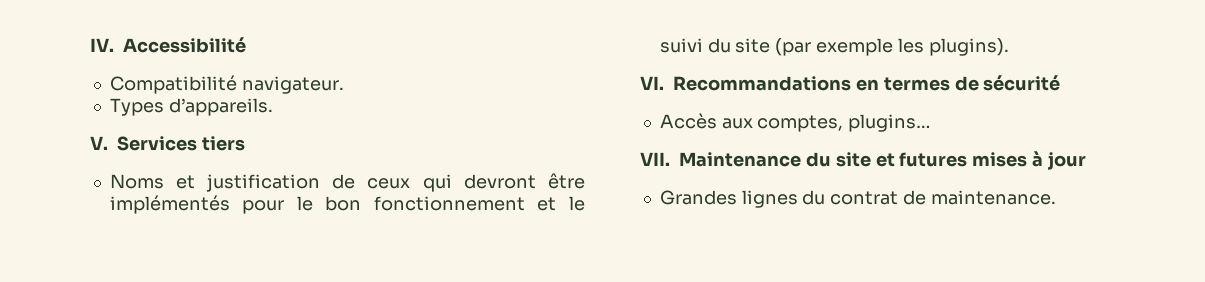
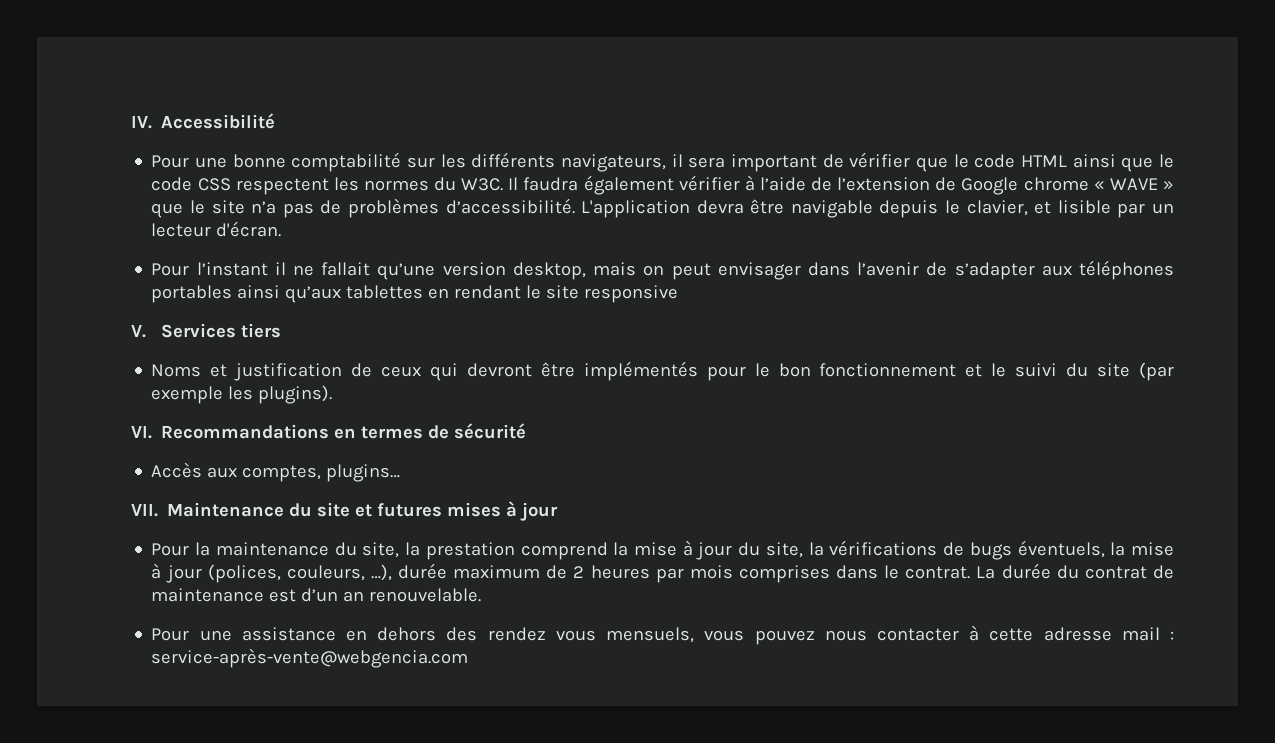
- Compatibilité navigateur.
- Types d’appareils.
+ Pour une bonne comptabilité sur les différents navigateurs, il sera important de vérifier que le code HTML ainsi que le code CSS respectent les normes du W3C. Il faudra également vérifier à l’aide de l’extension de Google chrome « WAVE » que le site n’a pas de problèmes d’accessibilité. L'application devra être navigable depuis le clavier, et lisible par un lecteur d'écran.
+ Pour l’instant il ne fallait qu’une version desktop, mais on peut envisager dans l’avenir de s’adapter aux téléphones portables ainsi qu’aux tablettes en rendant le site responsive
- Grandes lignes du contrat de maintenance.
+ Pour la maintenance du site, la prestation comprend la mise à jour du site, la vérifications de bugs éventuels, la mise à jour (polices, couleurs, …), durée maximum de 2 heures par mois comprises dans le contrat. La durée du contrat de maintenance est d’un an renouvelable.
+ Pour une assistance en dehors des rendez vous mensuels, vous pouvez nous contacter à cette adresse mail : service-après-vente@webgencia.com

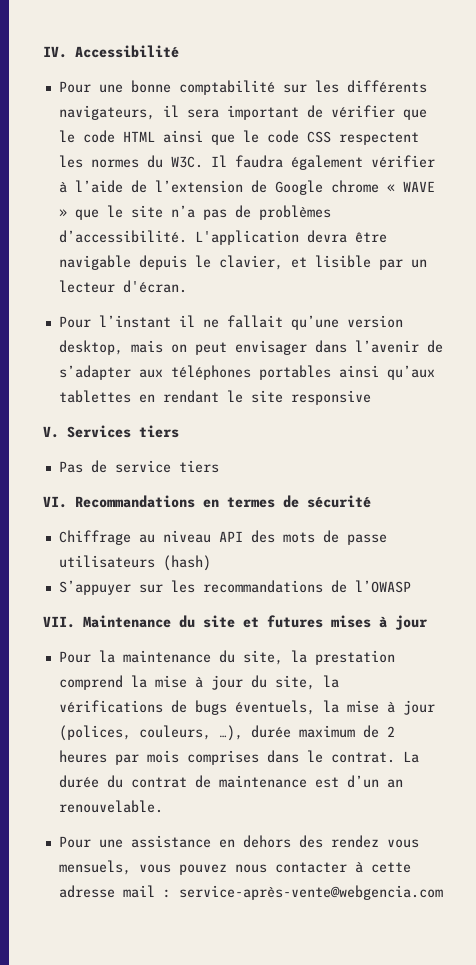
- Noms et justification de ceux qui devront être implémentés pour le bon fonctionnement et le suivi du site (par exemple les plugins).
+ Pas de service tiers
- Accès aux comptes, plugins…
+ Chiffrage au niveau API des mots de passe utilisateurs (hash)
+ S’appuyer sur les recommandations de l’OWASP

